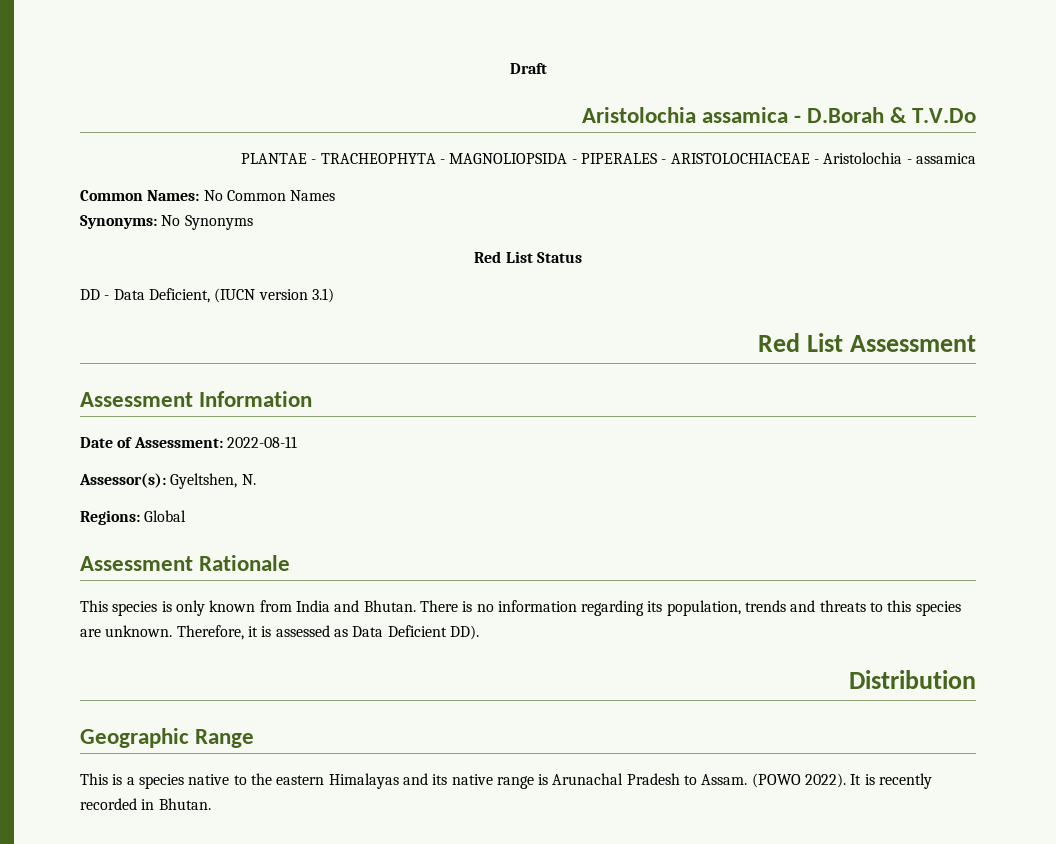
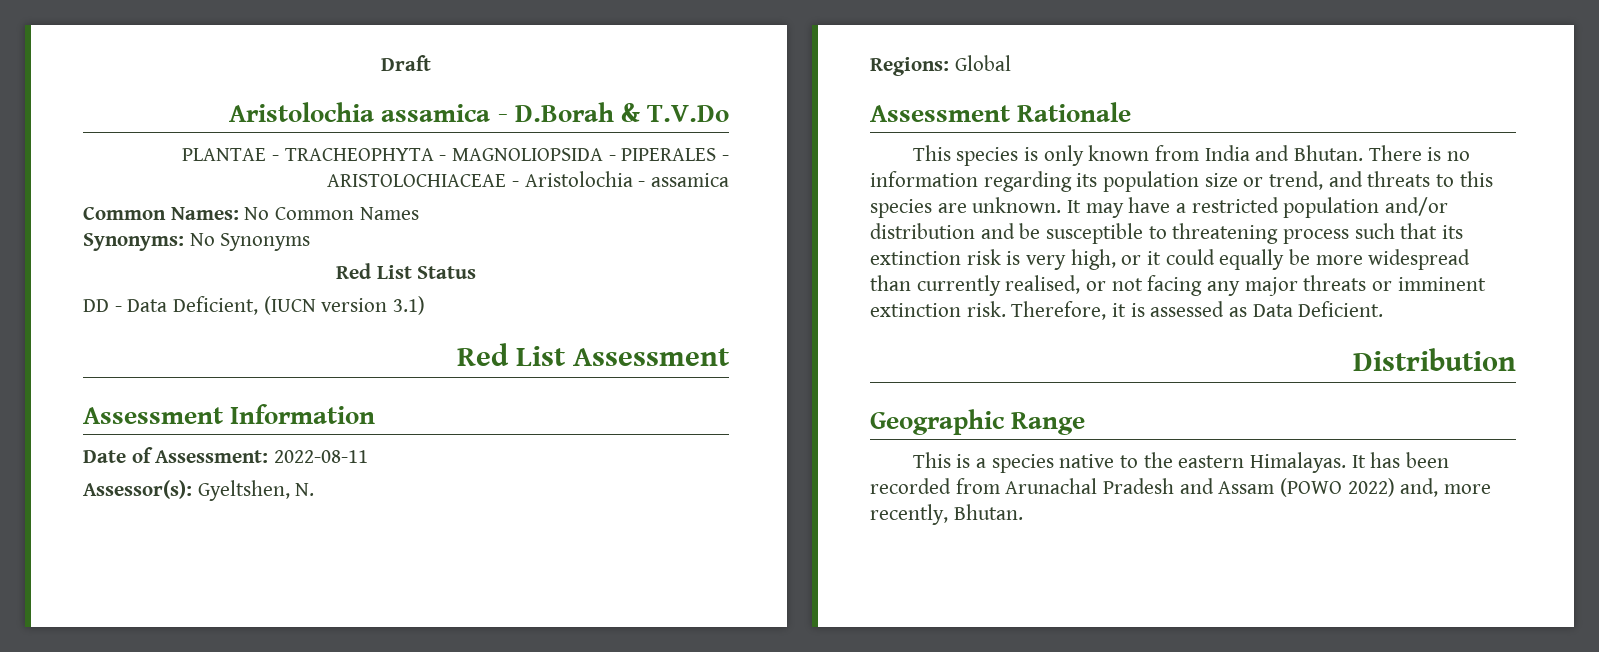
- There is no information regarding its population, trends and threats to this species are unknown.
+ There is no information regarding its population size or trend, and threats to this species are unknown.
+ It may have a restricted population and/or distribution and be susceptible to threatening process such that its extinction risk is very high, or it could equally be more widespread than currently realised, or not facing any major threats or imminent extinction risk.
- Therefore, it is assessed as Data Deficient DD).
+ Therefore, it is assessed as Data Deficient.
- This is a species native to the eastern Himalayas and its native range is Arunachal Pradesh to Assam. (POWO 2022). It is recently recorded in Bhutan.
+ This is a species native to the eastern Himalayas. It has been recorded from Arunachal Pradesh and Assam (POWO 2022) and, more recently, Bhutan.

